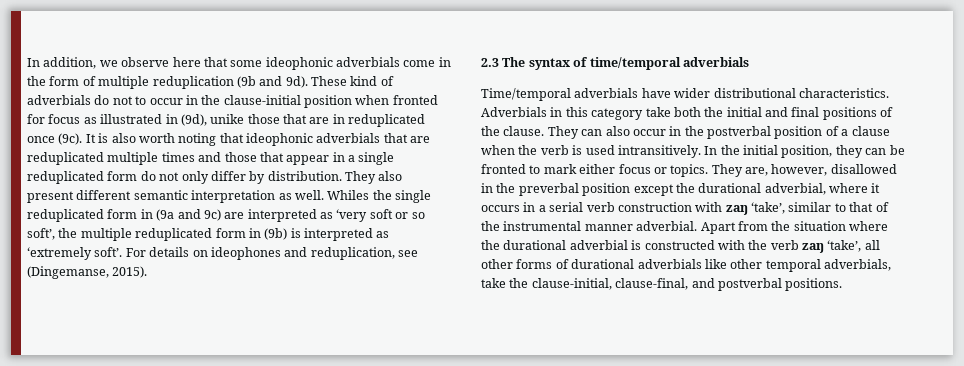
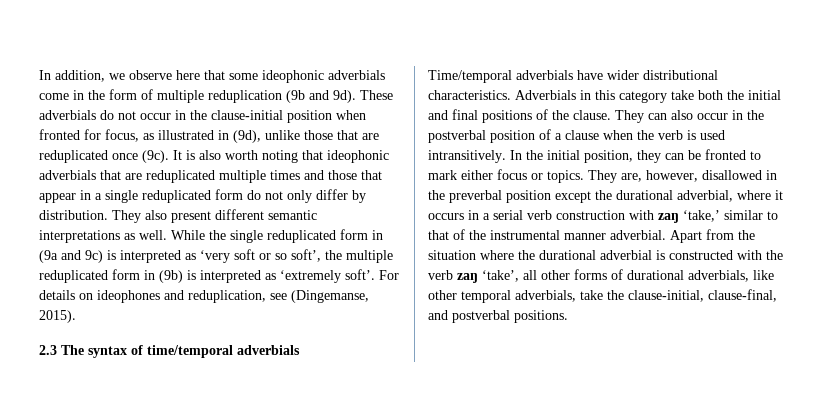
- These kind of adverbials do not to occur in the clause-initial position when fronted for focus as illustrated in (9d), unike those that are in reduplicated once (9c).
+ These adverbials do not occur in the clause-initial position when fronted for focus, as illustrated in (9d), unlike those that are reduplicated once (9c).
- They also present different semantic interpretation as well.
+ They also present different semantic interpretations as well.
- Whiles the single reduplicated form in (9a and 9c) are interpreted as ‘very soft or so soft’, the multiple reduplicated form in (9b) is interpreted as ‘extremely soft’.
+ While the single reduplicated form in (9a and 9c) is interpreted as ‘very soft or so soft’, the multiple reduplicated form in (9b) is interpreted as ‘extremely soft’.
- They are, however, disallowed in the preverbal position except the durational adverbial, where it occurs in a serial verb construction with zaŋ ‘take’, similar to that of the instrumental manner adverbial.
+ They are, however, disallowed in the preverbal position except the durational adverbial, where it occurs in a serial verb construction with zaŋ ‘take,’ similar to that of the instrumental manner adverbial.
- Apart from the situation where the durational adverbial is constructed with the verb zaŋ ‘take’, all other forms of durational adverbials like other temporal adverbials, take the clause-initial, clause-final, and postverbal positions.
+ Apart from the situation where the durational adverbial is constructed with the verb zaŋ ‘take’, all other forms of durational adverbials, like other temporal adverbials, take the clause-initial, clause-final, and postverbal positions.

